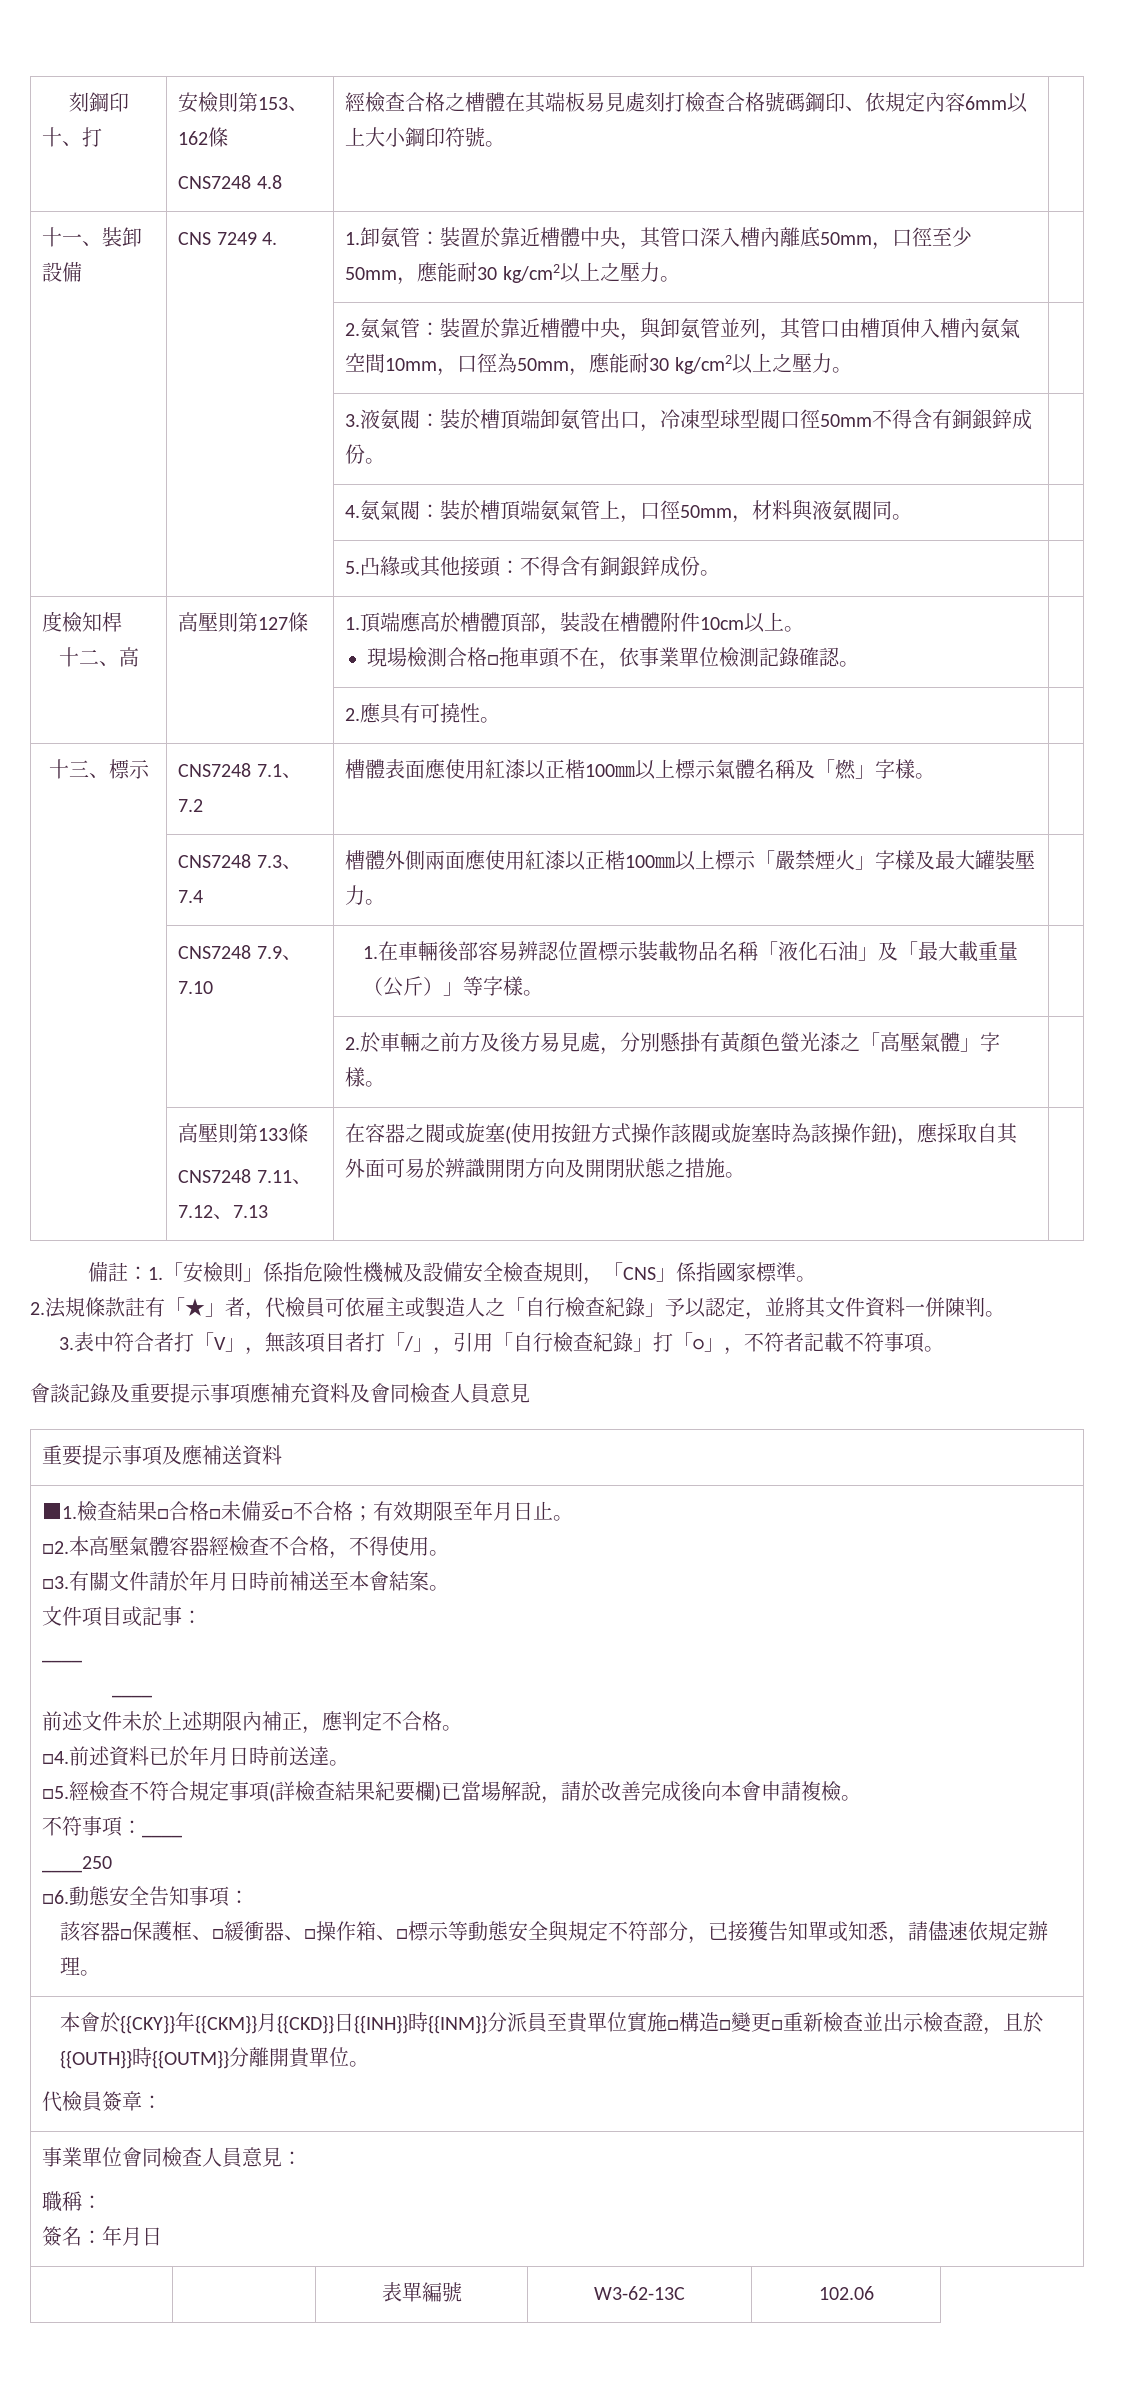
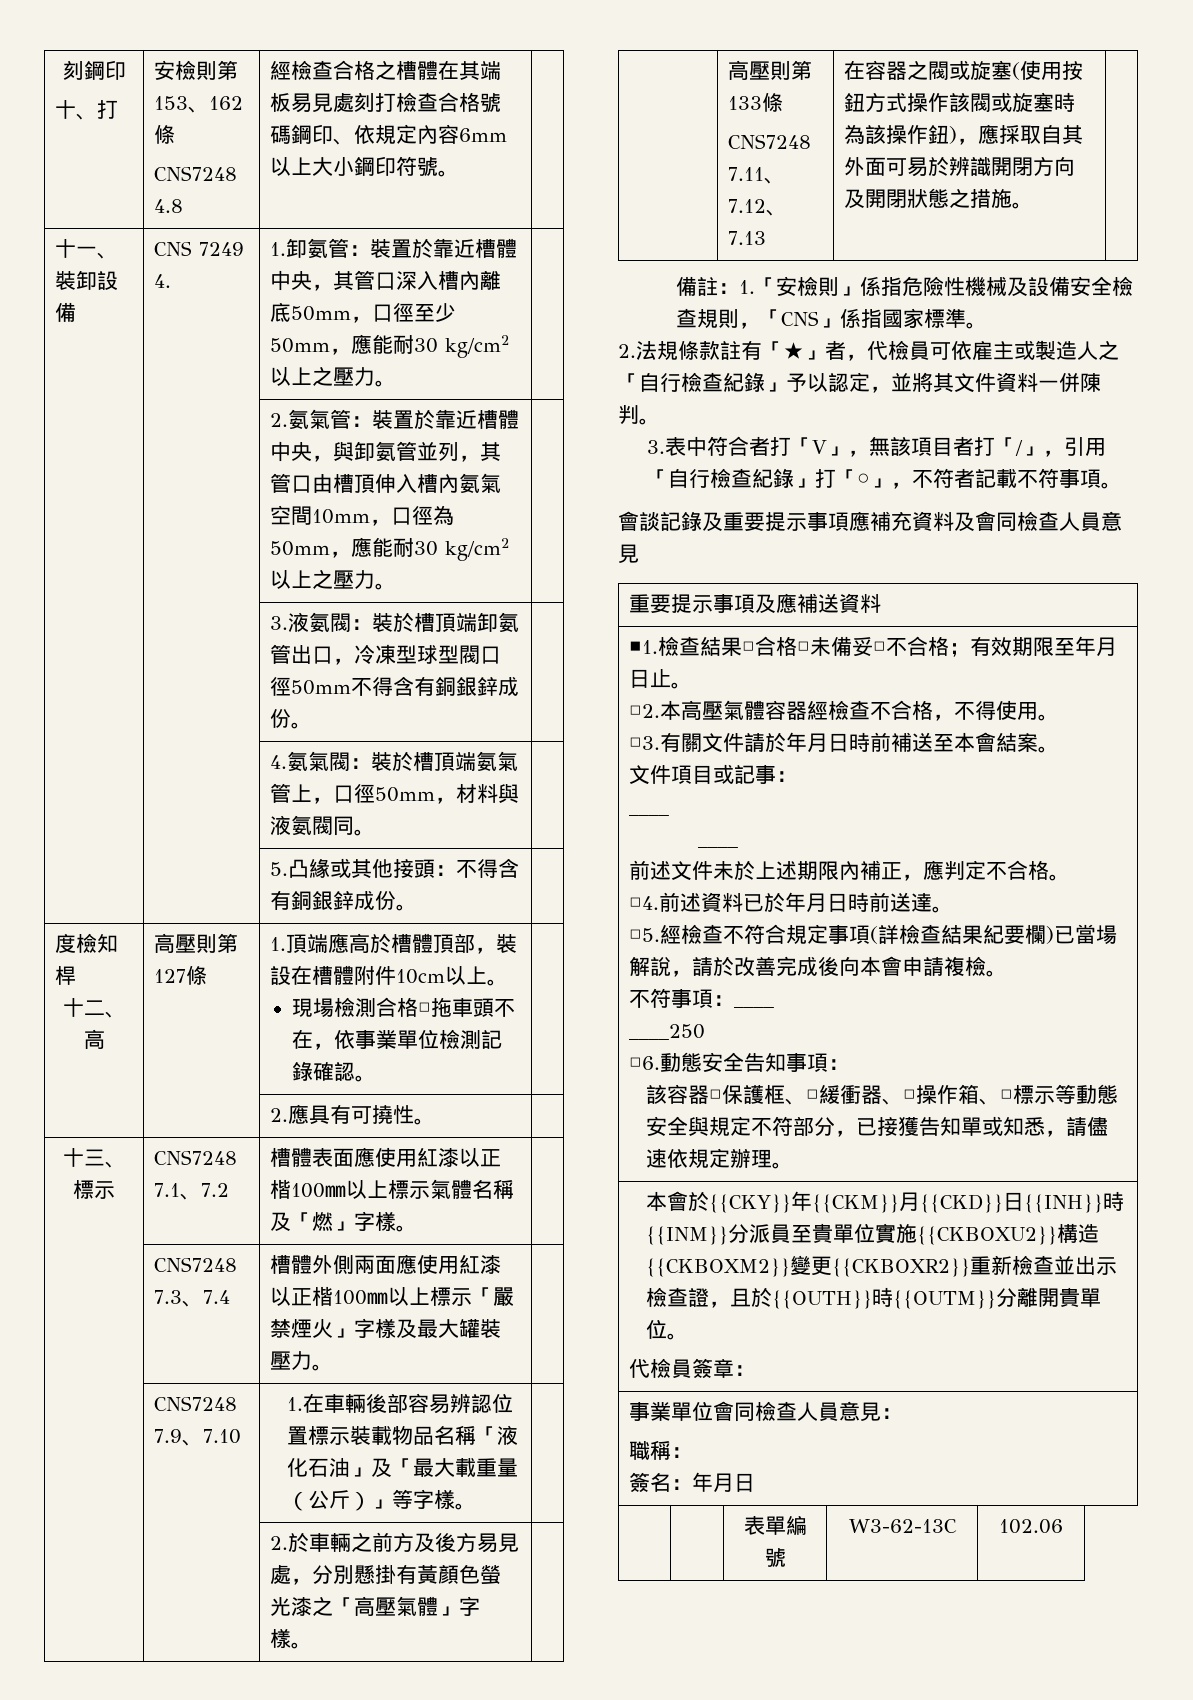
- 本會於{{CKY}}年{{CKM}}月{{CKD}}日{{INH}}時{{INM}}分派員至貴單位實施□構造□變更□重新檢查並出示檢查證，且於{{OUTH}}時{{OUTM}}分離開貴單位。
+ 本會於{{CKY}}年{{CKM}}月{{CKD}}日{{INH}}時{{INM}}分派員至貴單位實施{{CKBOXU2}}構造{{CKBOXM2}}變更{{CKBOXR2}}重新檢查並出示檢查證，且於{{OUTH}}時{{OUTM}}分離開貴單位。

